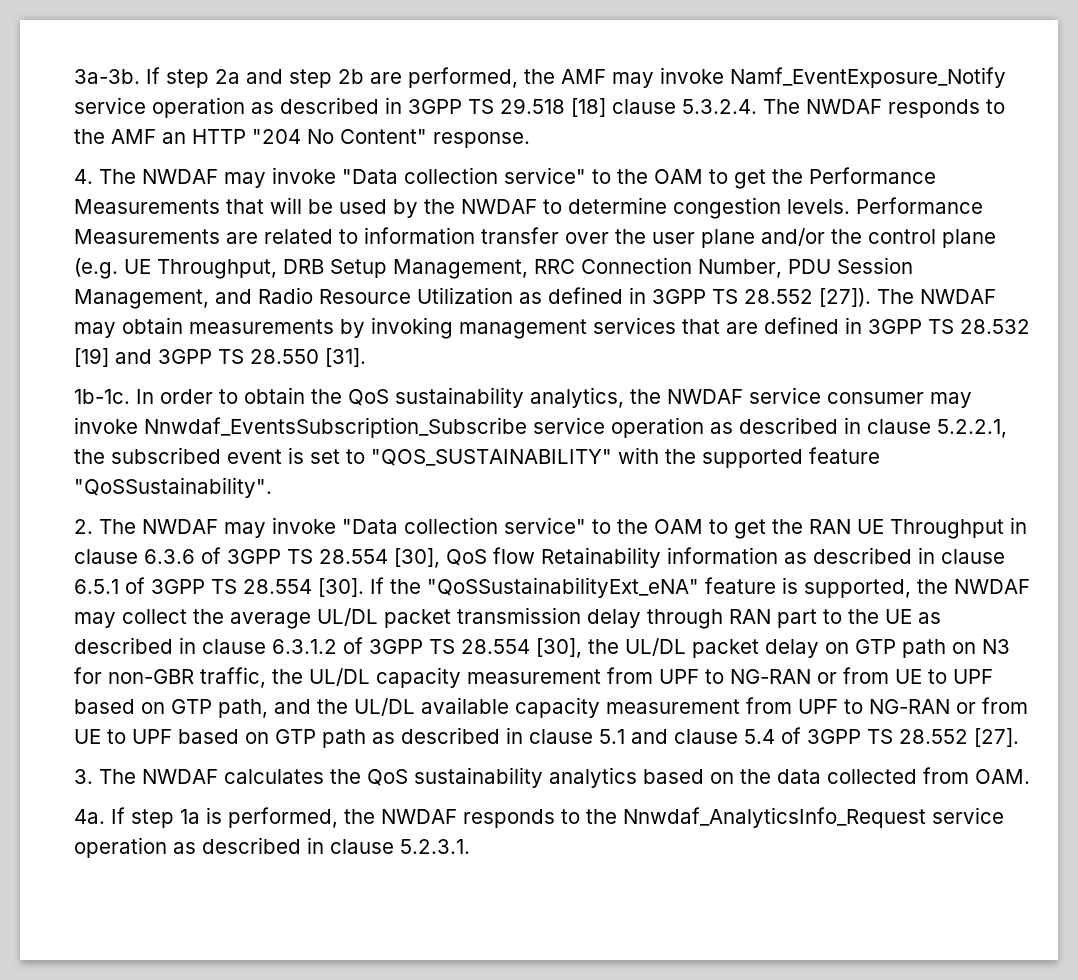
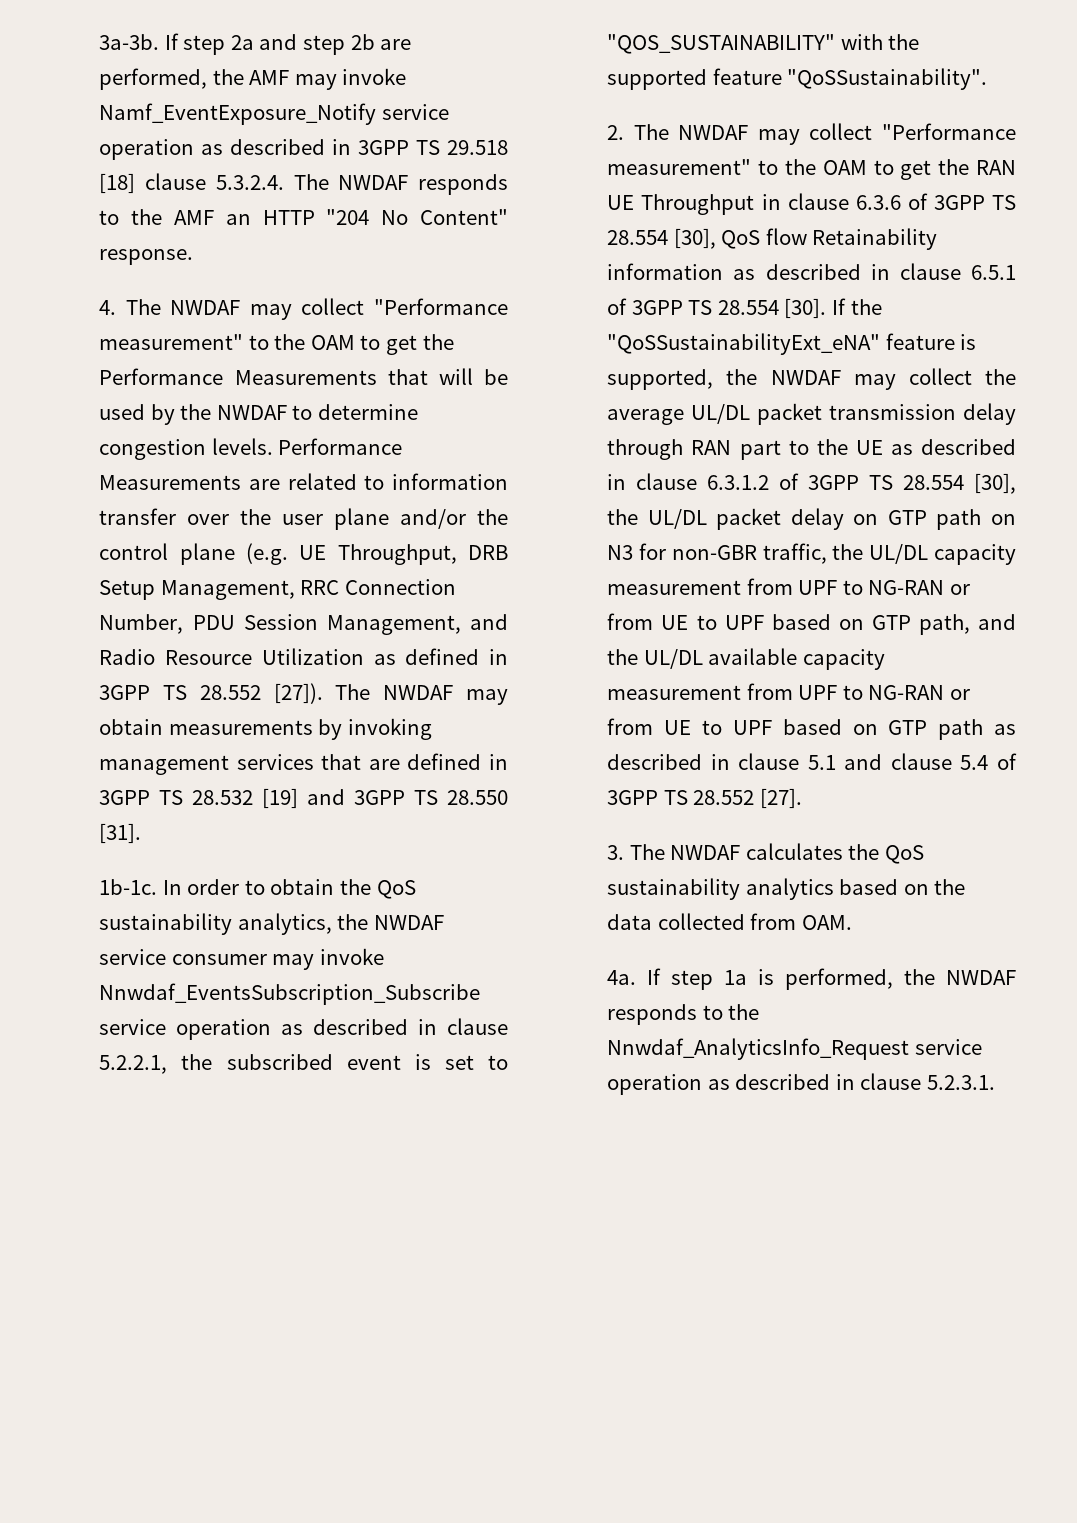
- 4. The NWDAF may invoke "Data collection service" to the OAM to get the Performance Measurements that will be used by the NWDAF to determine congestion levels.
+ 4. The NWDAF may collect "Performance measurement" to the OAM to get the Performance Measurements that will be used by the NWDAF to determine congestion levels.
- 2. The NWDAF may invoke "Data collection service" to the OAM to get the RAN UE Throughput in clause 6.3.6 of 3GPP TS 28.554 [30], QoS flow Retainability information as described in clause 6.5.1 of 3GPP TS 28.554 [30].
+ 2. The NWDAF may collect "Performance measurement" to the OAM to get the RAN UE Throughput in clause 6.3.6 of 3GPP TS 28.554 [30], QoS flow Retainability information as described in clause 6.5.1 of 3GPP TS 28.554 [30].

